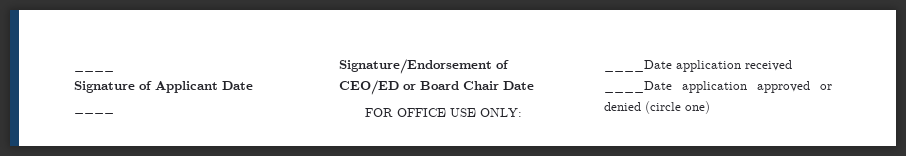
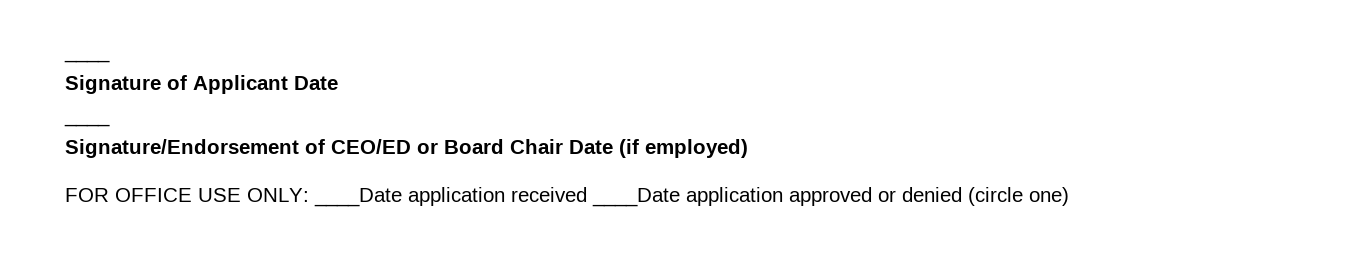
- Signature/Endorsement of CEO/ED or Board Chair Date
+ Signature/Endorsement of CEO/ED or Board Chair Date (if employed)

